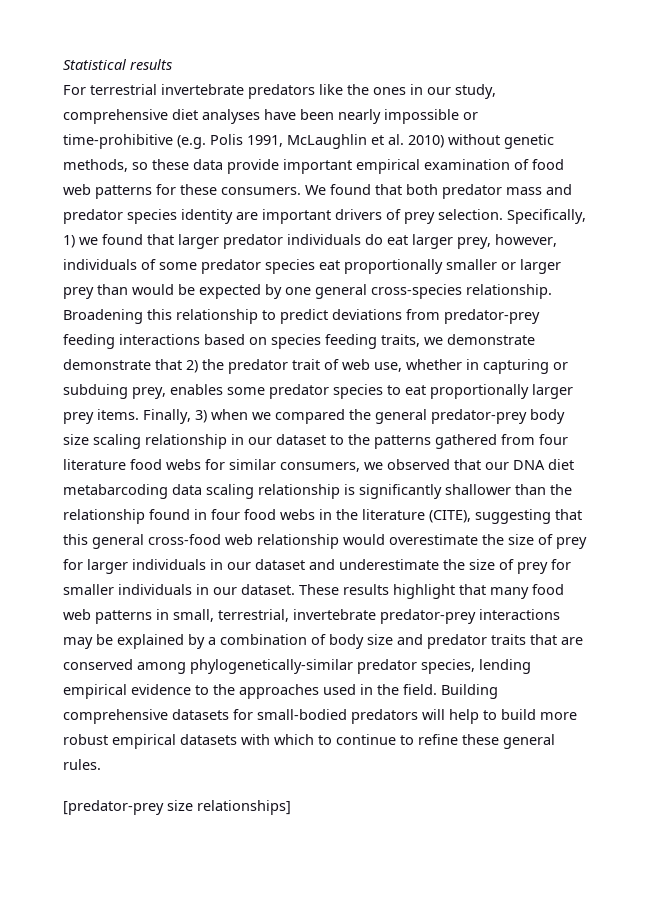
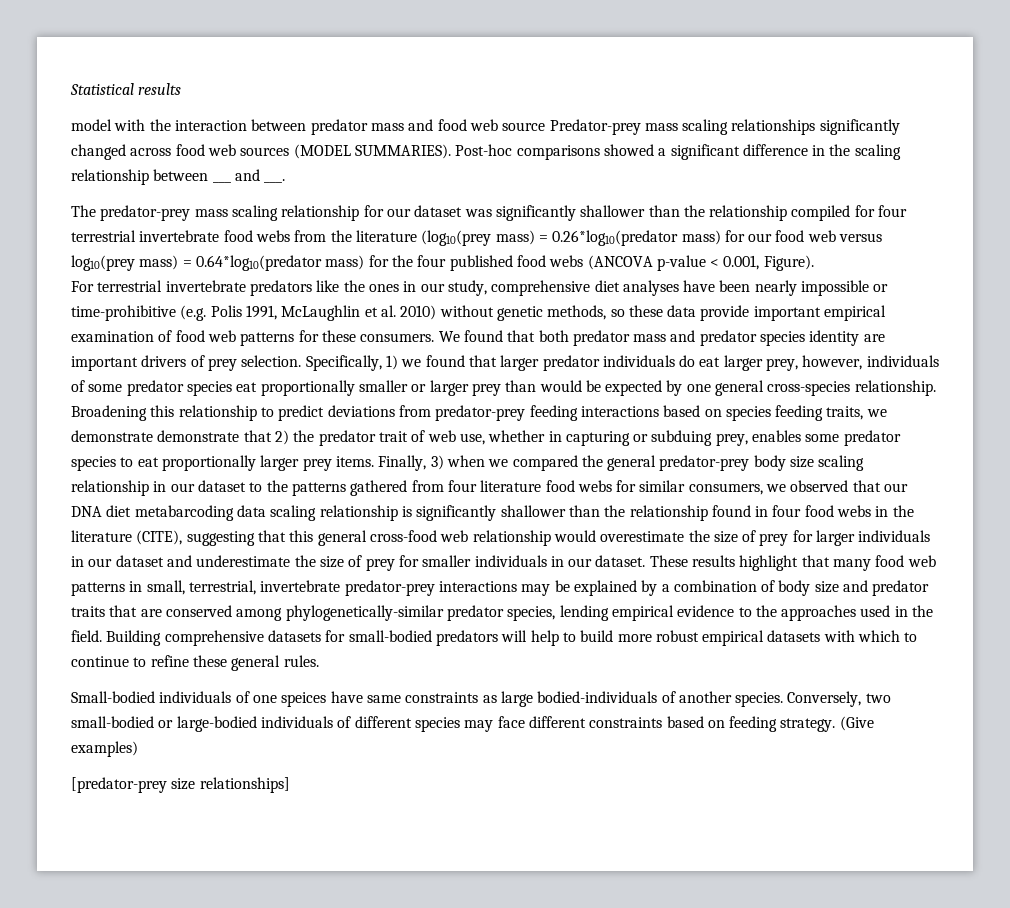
+ model with the interaction between predator mass and food web source Predator-prey mass scaling relationships significantly changed across food web sources (MODEL SUMMARIES). Post-hoc comparisons showed a significant difference in the scaling relationship between ___ and ___.
+ The predator-prey mass scaling relationship for our dataset was significantly shallower than the relationship compiled for four terrestrial invertebrate food webs from the literature (log10(prey mass) = 0.26*log10(predator mass) for our food web versus log10(prey mass) = 0.64*log10(predator mass) for the four published food webs (ANCOVA p-value < 0.001, Figure).
+ Small-bodied individuals of one speices have same constraints as large bodied-individuals of another species. Conversely, two small-bodied or large-bodied individuals of different species may face different constraints based on feeding strategy. (Give examples)

